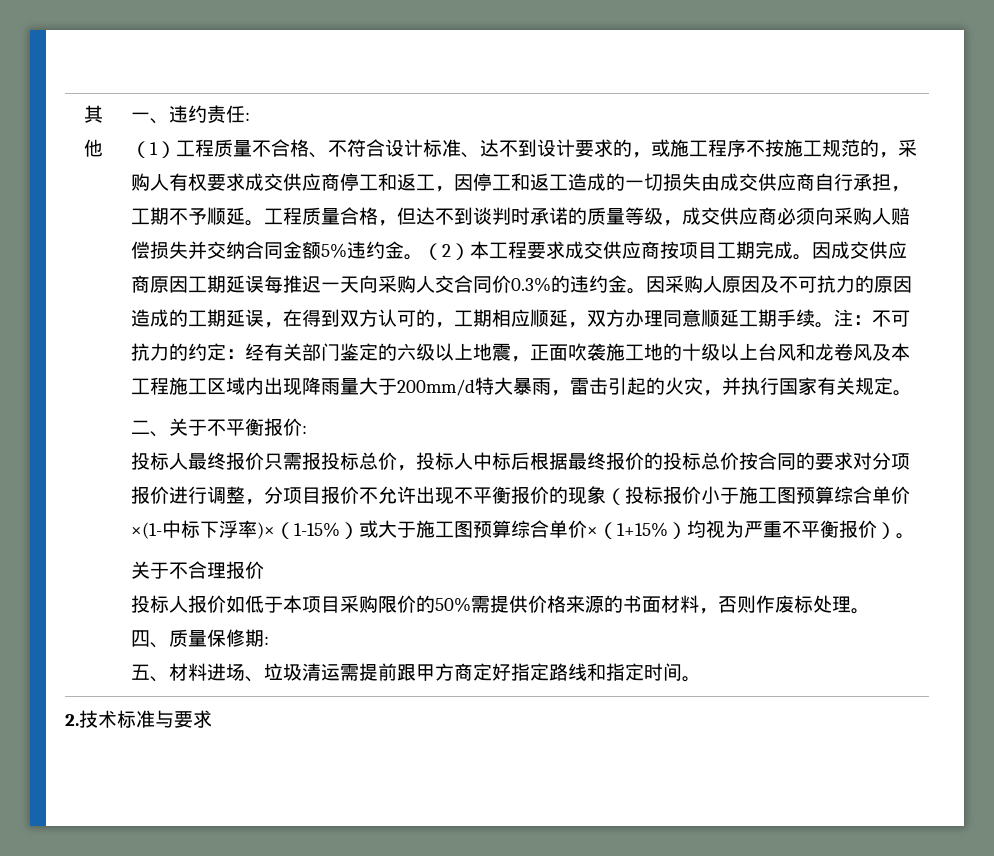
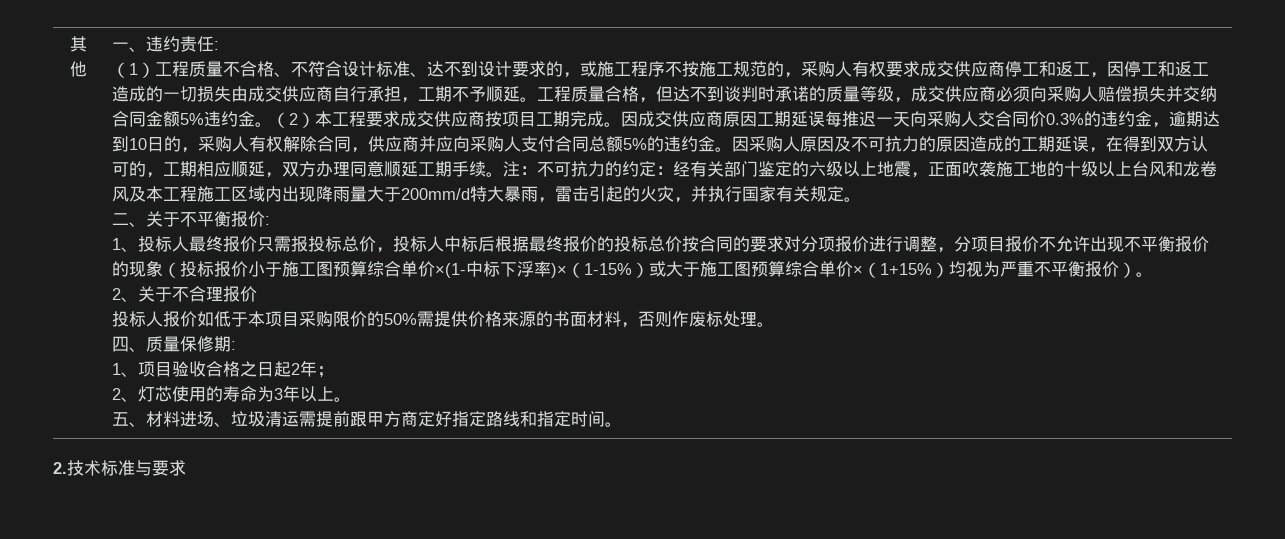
- 因成交供应商原因工期延误每推迟一天向采购人交合同价0.3%的违约金。
+ 因成交供应商原因工期延误每推迟一天向采购人交合同价0.3%的违约金，逾期达到10日的，采购人有权解除合同，供应商并应向采购人支付合同总额5%的违约金。
- 投标人最终报价只需报投标总价，投标人中标后根据最终报价的投标总价按合同的要求对分项报价进行调整，分项目报价不允许出现不平衡报价的现象（投标报价小于施工图预算综合单价×(1-中标下浮率)×（1-15%）或大于施工图预算综合单价×（1+15%）均视为严重不平衡报价）。
+ 1、投标人最终报价只需报投标总价，投标人中标后根据最终报价的投标总价按合同的要求对分项报价进行调整，分项目报价不允许出现不平衡报价的现象（投标报价小于施工图预算综合单价×(1-中标下浮率)×（1-15%）或大于施工图预算综合单价×（1+15%）均视为严重不平衡报价）。
- 关于不合理报价
+ 2、关于不合理报价
+ 1、项目验收合格之日起2年；
+ 2、灯芯使用的寿命为3年以上。

